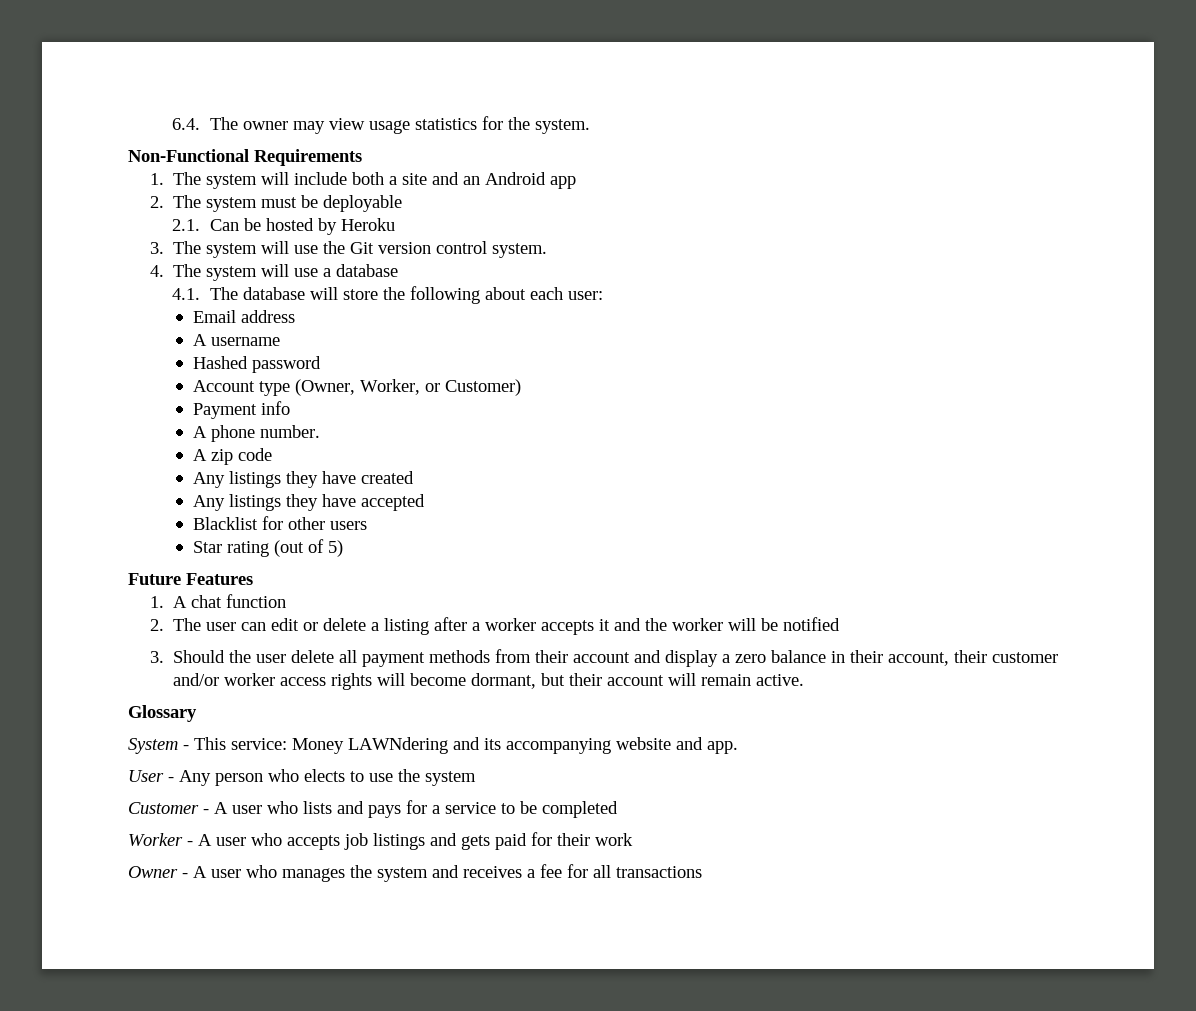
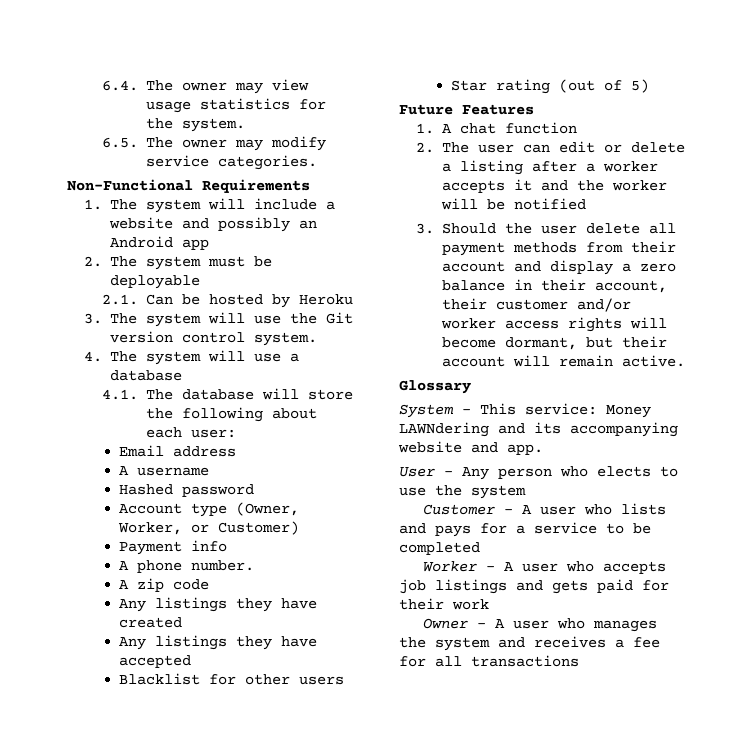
+ 6.5. The owner may modify service categories.
- 1. The system will include both a site and an Android app
+ 1. The system will include a website and possibly an Android app

